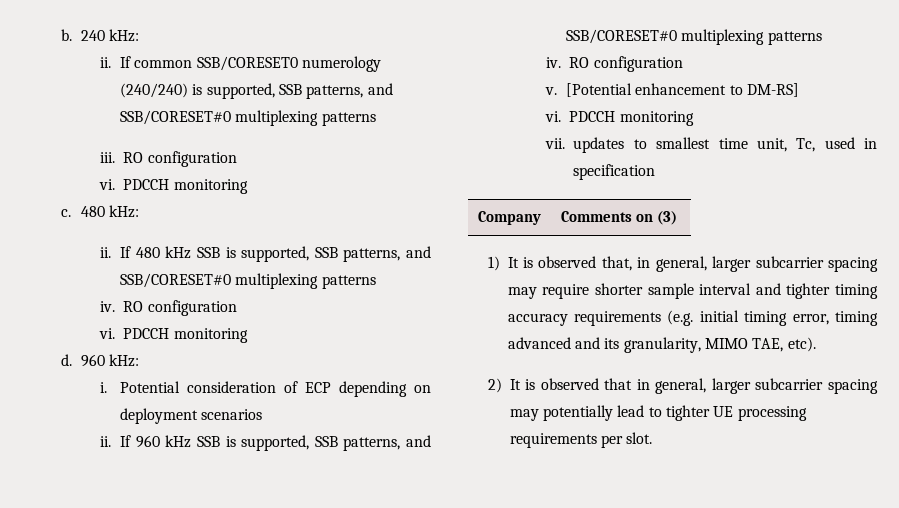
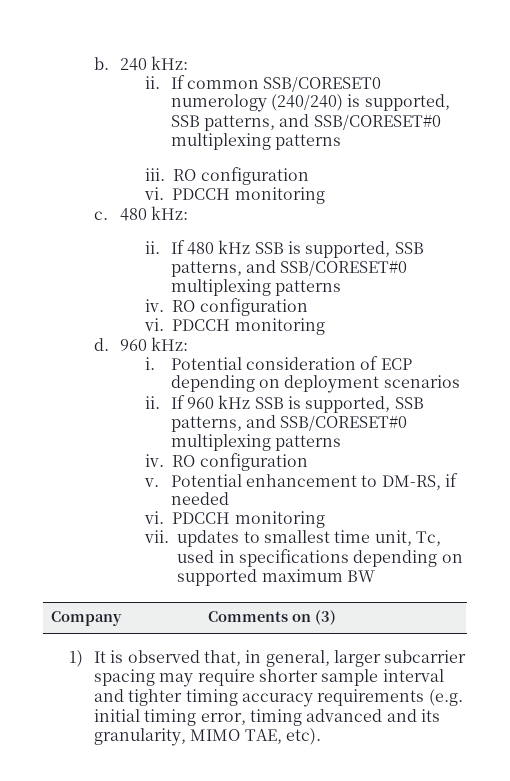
- [Potential enhancement to DM-RS]
+ Potential enhancement to DM-RS, if needed
- vii. updates to smallest time unit, Tc, used in specification
+ vii. updates to smallest time unit, Tc, used in specifications depending on supported maximum BW
- 2) It is observed that in general, larger subcarrier spacing may potentially lead to tighter UE processing requirements per slot.

